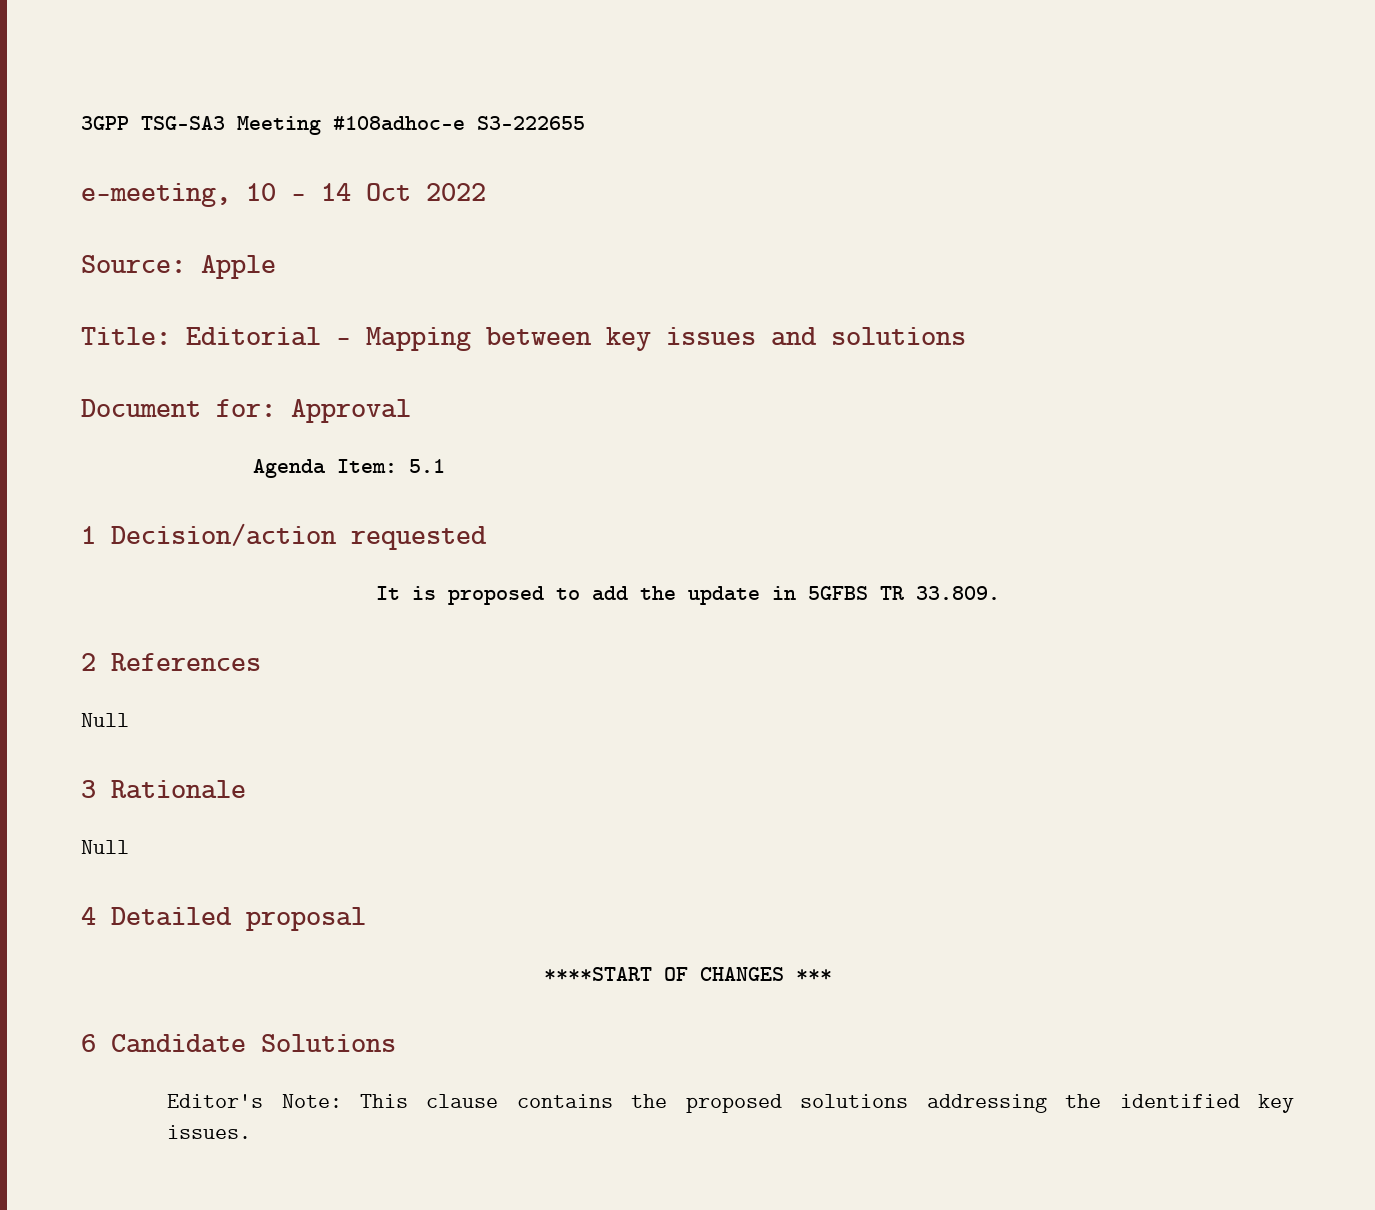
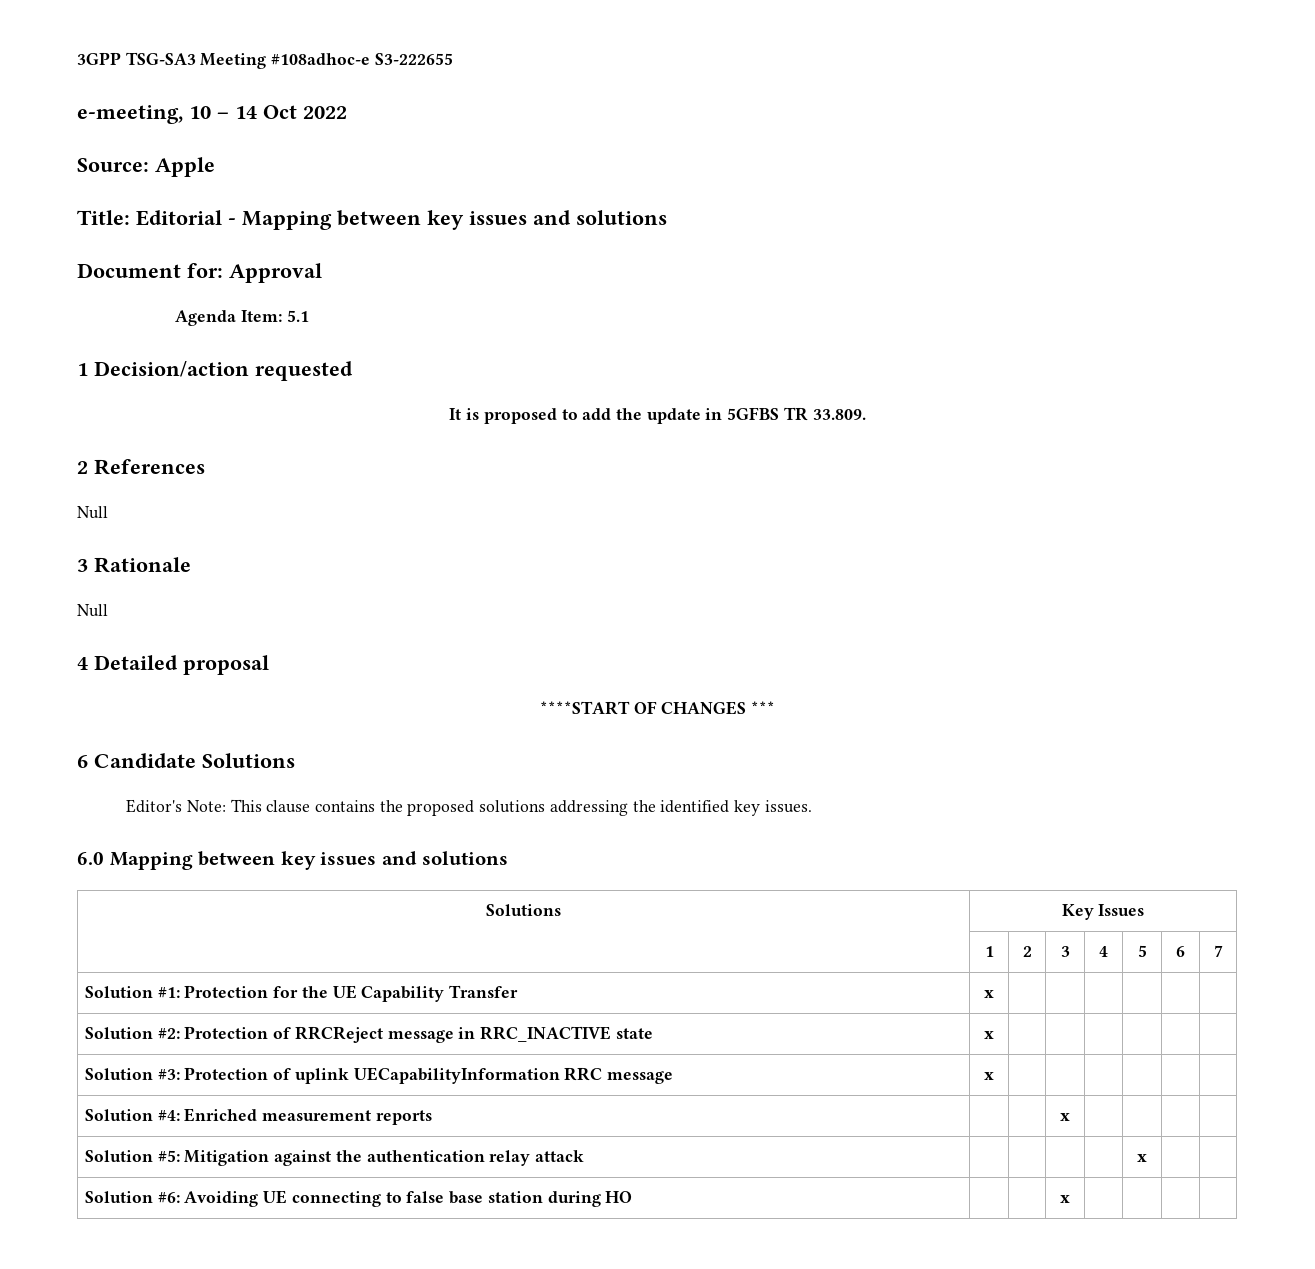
+ 6.0 Mapping between key issues and solutions
+ Solutions | Key Issues
+ | 1 | 2 | 3 | 4 | 5 | 6 | 7
+ Solution #1: Protection for the UE Capability Transfer | x | | | | | |
+ Solution #2: Protection of RRCReject message in RRC_INACTIVE state | x | | | | | |
+ Solution #3: Protection of uplink UECapabilityInformation RRC message | x | | | | | |
+ Solution #4: Enriched measurement reports | | | x | | | |
+ Solution #5: Mitigation against the authentication relay attack | | | | | x | |
+ Solution #6: Avoiding UE connecting to false base station during HO | | | x | | | |

